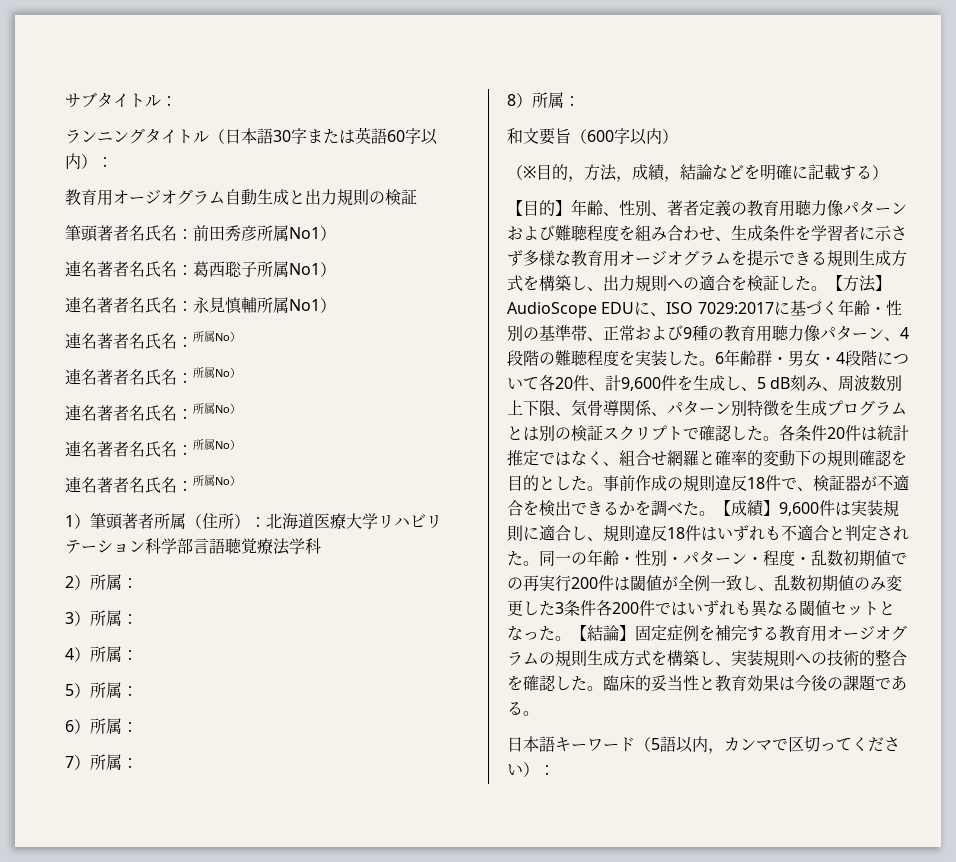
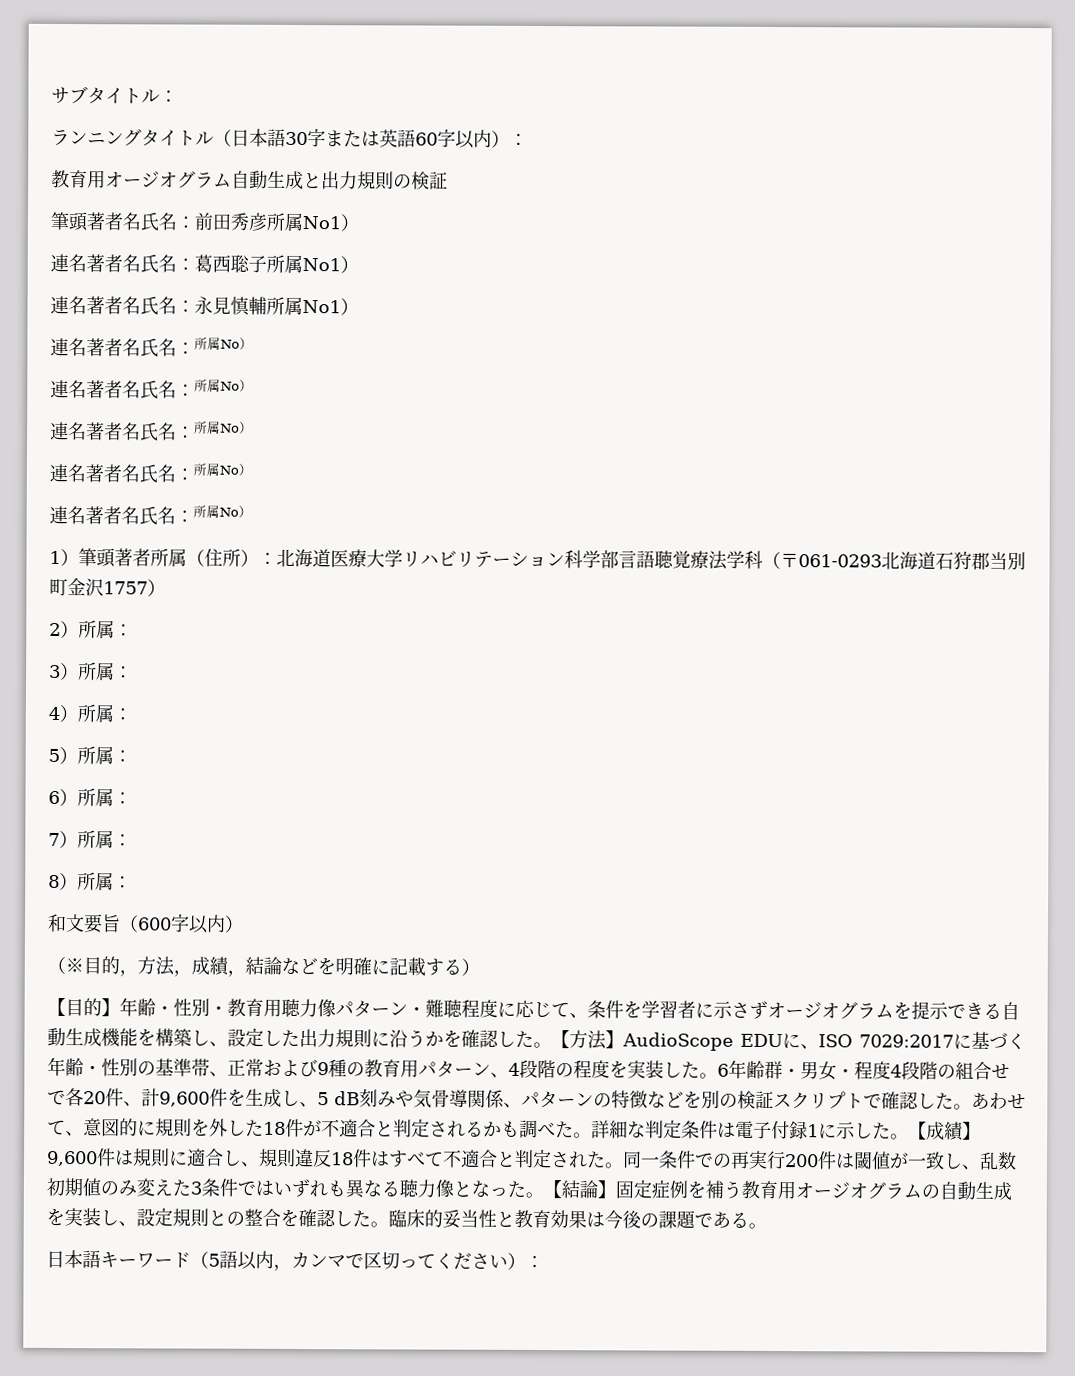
- 1）筆頭著者所属（住所）：北海道医療大学リハビリテーション科学部言語聴覚療法学科
+ 1）筆頭著者所属（住所）：北海道医療大学リハビリテーション科学部言語聴覚療法学科（〒061-0293北海道石狩郡当別町金沢1757）
- 【目的】年齢、性別、著者定義の教育用聴力像パターンおよび難聴程度を組み合わせ、生成条件を学習者に示さず多様な教育用オージオグラムを提示できる規則生成方式を構築し、出力規則への適合を検証した。
+ 【目的】年齢・性別・教育用聴力像パターン・難聴程度に応じて、条件を学習者に示さずオージオグラムを提示できる自動生成機能を構築し、設定した出力規則に沿うかを確認した。
- 【方法】AudioScope EDUに、ISO 7029:2017に基づく年齢・性別の基準帯、正常および9種の教育用聴力像パターン、4段階の難聴程度を実装した。
+ 【方法】AudioScope EDUに、ISO 7029:2017に基づく年齢・性別の基準帯、正常および9種の教育用パターン、4段階の程度を実装した。
- 6年齢群・男女・4段階について各20件、計9,600件を生成し、5 dB刻み、周波数別上下限、気骨導関係、パターン別特徴を生成プログラムとは別の検証スクリプトで確認した。
+ 6年齢群・男女・程度4段階の組合せで各20件、計9,600件を生成し、5 dB刻みや気骨導関係、パターンの特徴などを別の検証スクリプトで確認した。
- 各条件20件は統計推定ではなく、組合せ網羅と確率的変動下の規則確認を目的とした。事前作成の規則違反18件で、検証器が不適合を検出できるかを調べた。
+ あわせて、意図的に規則を外した18件が不適合と判定されるかも調べた。詳細な判定条件は電子付録1に示した。
- 【成績】9,600件は実装規則に適合し、規則違反18件はいずれも不適合と判定された。
+ 【成績】9,600件は規則に適合し、規則違反18件はすべて不適合と判定された。
- 同一の年齢・性別・パターン・程度・乱数初期値での再実行200件は閾値が全例一致し、乱数初期値のみ変更した3条件各200件ではいずれも異なる閾値セットとなった。
+ 同一条件での再実行200件は閾値が一致し、乱数初期値のみ変えた3条件ではいずれも異なる聴力像となった。
- 【結論】固定症例を補完する教育用オージオグラムの規則生成方式を構築し、実装規則への技術的整合を確認した。
+ 【結論】固定症例を補う教育用オージオグラムの自動生成を実装し、設定規則との整合を確認した。

